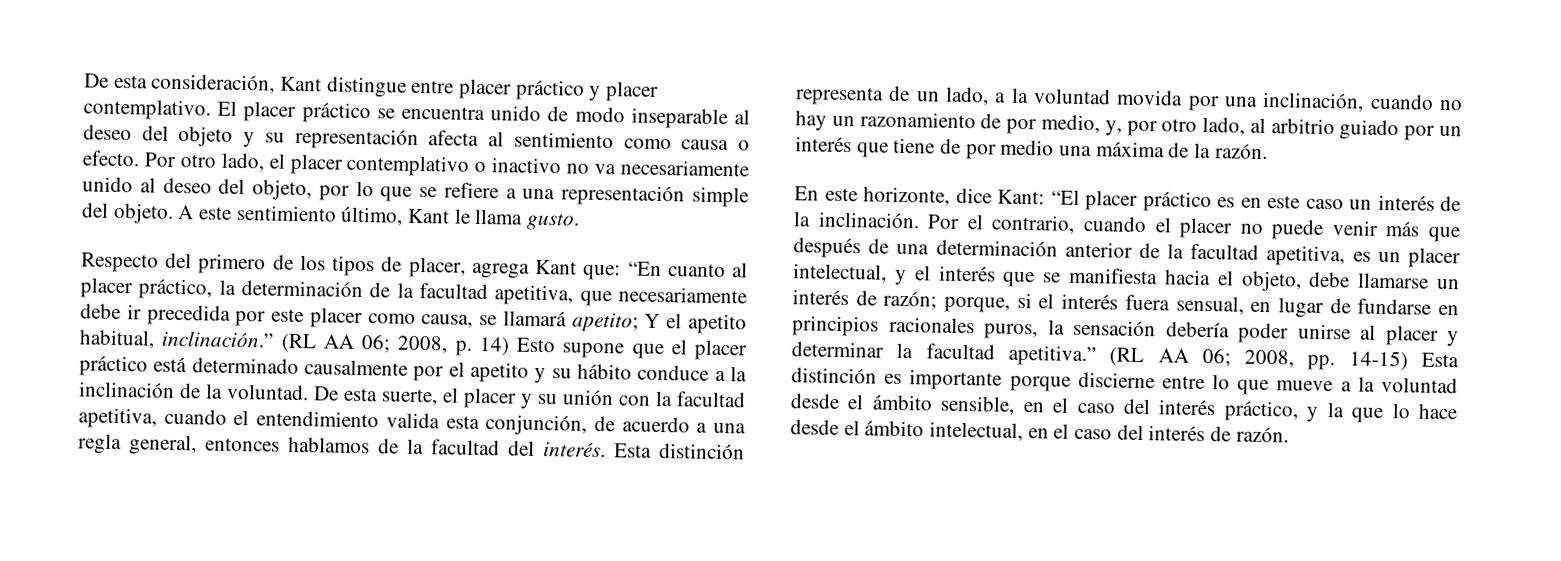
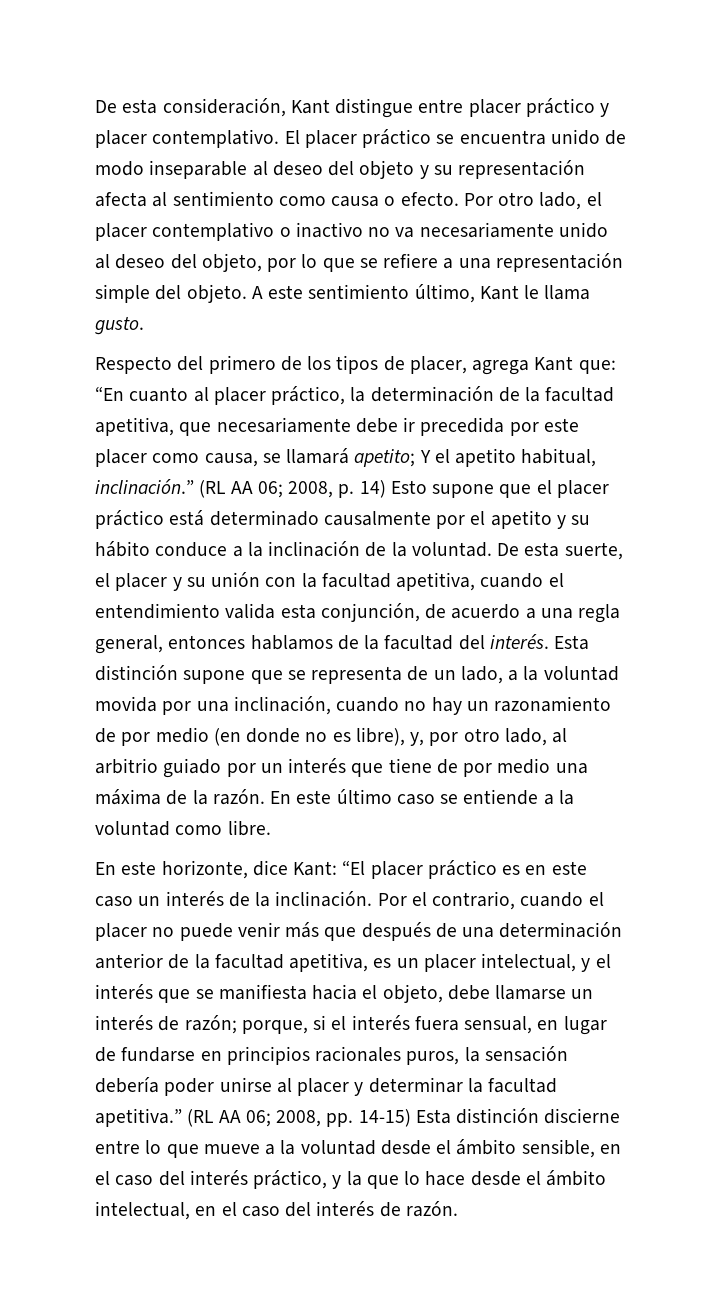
- Esta distinción representa de un lado, a la voluntad movida por una inclinación, cuando no hay un razonamiento de por medio, y, por otro lado, al arbitrio guiado por un interés que tiene de por medio una máxima de la razón.
+ Esta distinción supone que se representa de un lado, a la voluntad movida por una inclinación, cuando no hay un razonamiento de por medio (en donde no es libre), y, por otro lado, al arbitrio guiado por un interés que tiene de por medio una máxima de la razón. En este último caso se entiende a la voluntad como libre.
- (RL AA 06; 2008, pp. 14-15) Esta distinción es importante porque discierne entre lo que mueve a la voluntad desde el ámbito sensible, en el caso del interés práctico, y la que lo hace desde el ámbito intelectual, en el caso del interés de razón.
+ (RL AA 06; 2008, pp. 14-15) Esta distinción discierne entre lo que mueve a la voluntad desde el ámbito sensible, en el caso del interés práctico, y la que lo hace desde el ámbito intelectual, en el caso del interés de razón.

